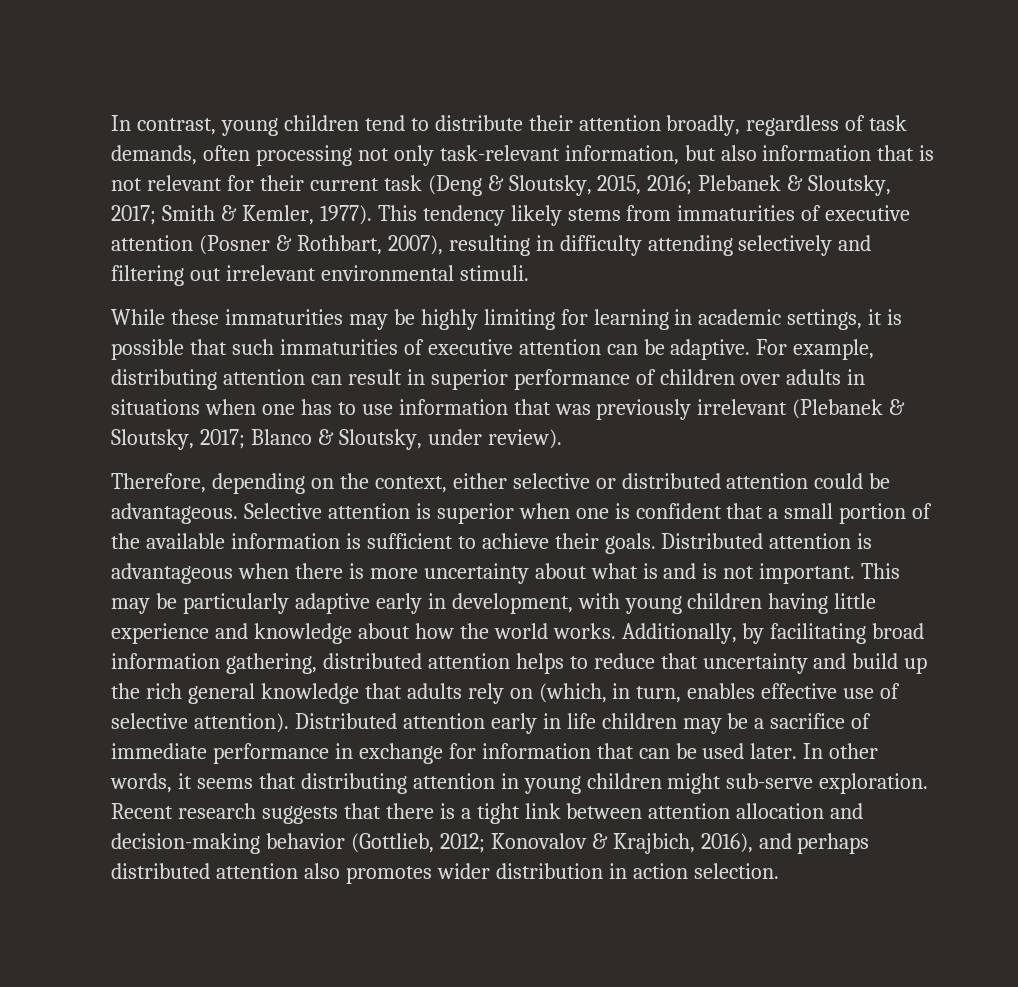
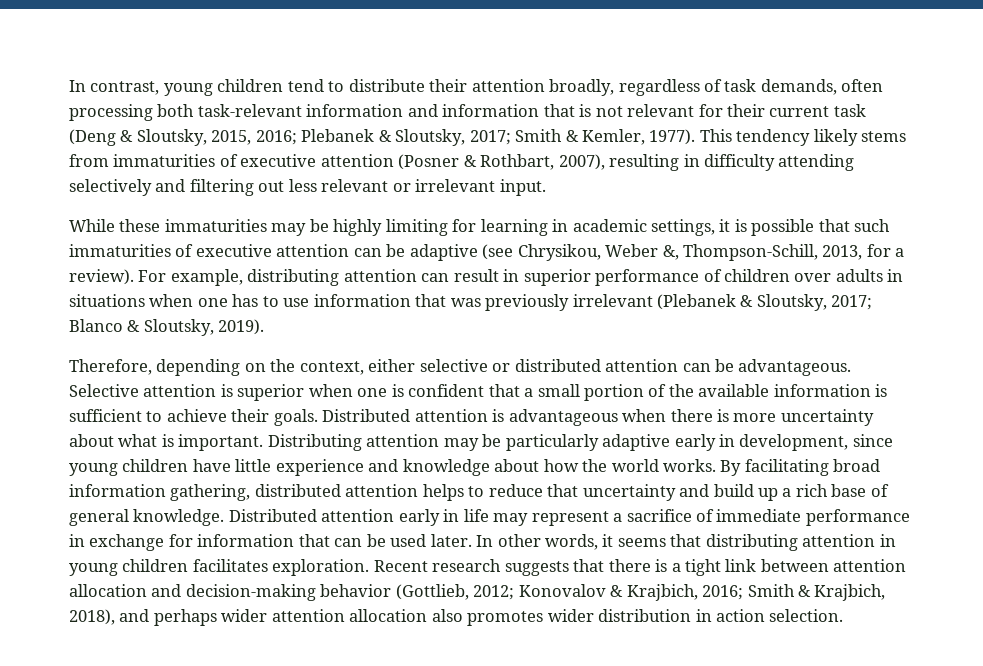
- In contrast, young children tend to distribute their attention broadly, regardless of task demands, often processing not only task-relevant information, but also information that is not relevant for their current task (Deng & Sloutsky, 2015, 2016; Plebanek & Sloutsky, 2017; Smith & Kemler, 1977).
+ In contrast, young children tend to distribute their attention broadly, regardless of task demands, often processing both task-relevant information and information that is not relevant for their current task (Deng & Sloutsky, 2015, 2016; Plebanek & Sloutsky, 2017; Smith & Kemler, 1977).
- This tendency likely stems from immaturities of executive attention (Posner & Rothbart, 2007), resulting in difficulty attending selectively and filtering out irrelevant environmental stimuli.
+ This tendency likely stems from immaturities of executive attention (Posner & Rothbart, 2007), resulting in difficulty attending selectively and filtering out less relevant or irrelevant input.
- While these immaturities may be highly limiting for learning in academic settings, it is possible that such immaturities of executive attention can be adaptive.
+ While these immaturities may be highly limiting for learning in academic settings, it is possible that such immaturities of executive attention can be adaptive (see Chrysikou, Weber &, Thompson-Schill, 2013, for a review).
- For example, distributing attention can result in superior performance of children over adults in situations when one has to use information that was previously irrelevant (Plebanek & Sloutsky, 2017; Blanco & Sloutsky, under review).
+ For example, distributing attention can result in superior performance of children over adults in situations when one has to use information that was previously irrelevant (Plebanek & Sloutsky, 2017; Blanco & Sloutsky, 2019).
- Therefore, depending on the context, either selective or distributed attention could be advantageous.
+ Therefore, depending on the context, either selective or distributed attention can be advantageous.
- Distributed attention is advantageous when there is more uncertainty about what is and is not important. This may be particularly adaptive early in development, with young children having little experience and knowledge about how the world works.
+ Distributed attention is advantageous when there is more uncertainty about what is important. Distributing attention may be particularly adaptive early in development, since young children have little experience and knowledge about how the world works.
- Additionally, by facilitating broad information gathering, distributed attention helps to reduce that uncertainty and build up the rich general knowledge that adults rely on (which, in turn, enables effective use of selective attention).
+ By facilitating broad information gathering, distributed attention helps to reduce that uncertainty and build up a rich base of general knowledge.
- Distributed attention early in life children may be a sacrifice of immediate performance in exchange for information that can be used later.
+ Distributed attention early in life may represent a sacrifice of immediate performance in exchange for information that can be used later.
- In other words, it seems that distributing attention in young children might sub-serve exploration.
+ In other words, it seems that distributing attention in young children facilitates exploration.
- Recent research suggests that there is a tight link between attention allocation and decision-making behavior (Gottlieb, 2012; Konovalov & Krajbich, 2016), and perhaps distributed attention also promotes wider distribution in action selection.
+ Recent research suggests that there is a tight link between attention allocation and decision-making behavior (Gottlieb, 2012; Konovalov & Krajbich, 2016; Smith & Krajbich, 2018), and perhaps wider attention allocation also promotes wider distribution in action selection.

